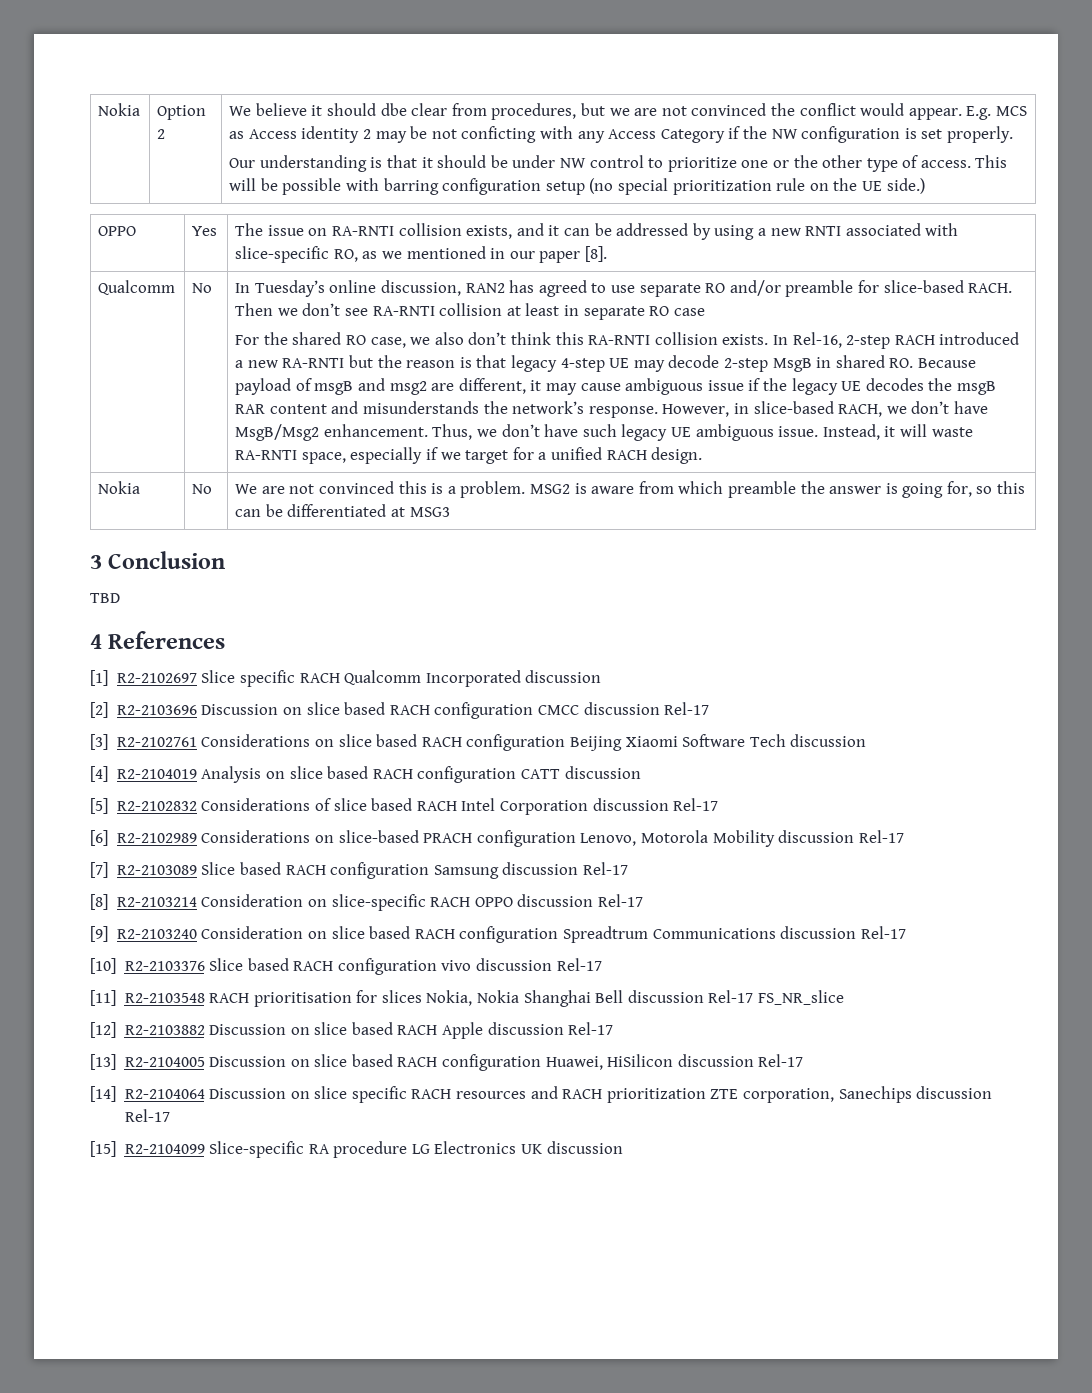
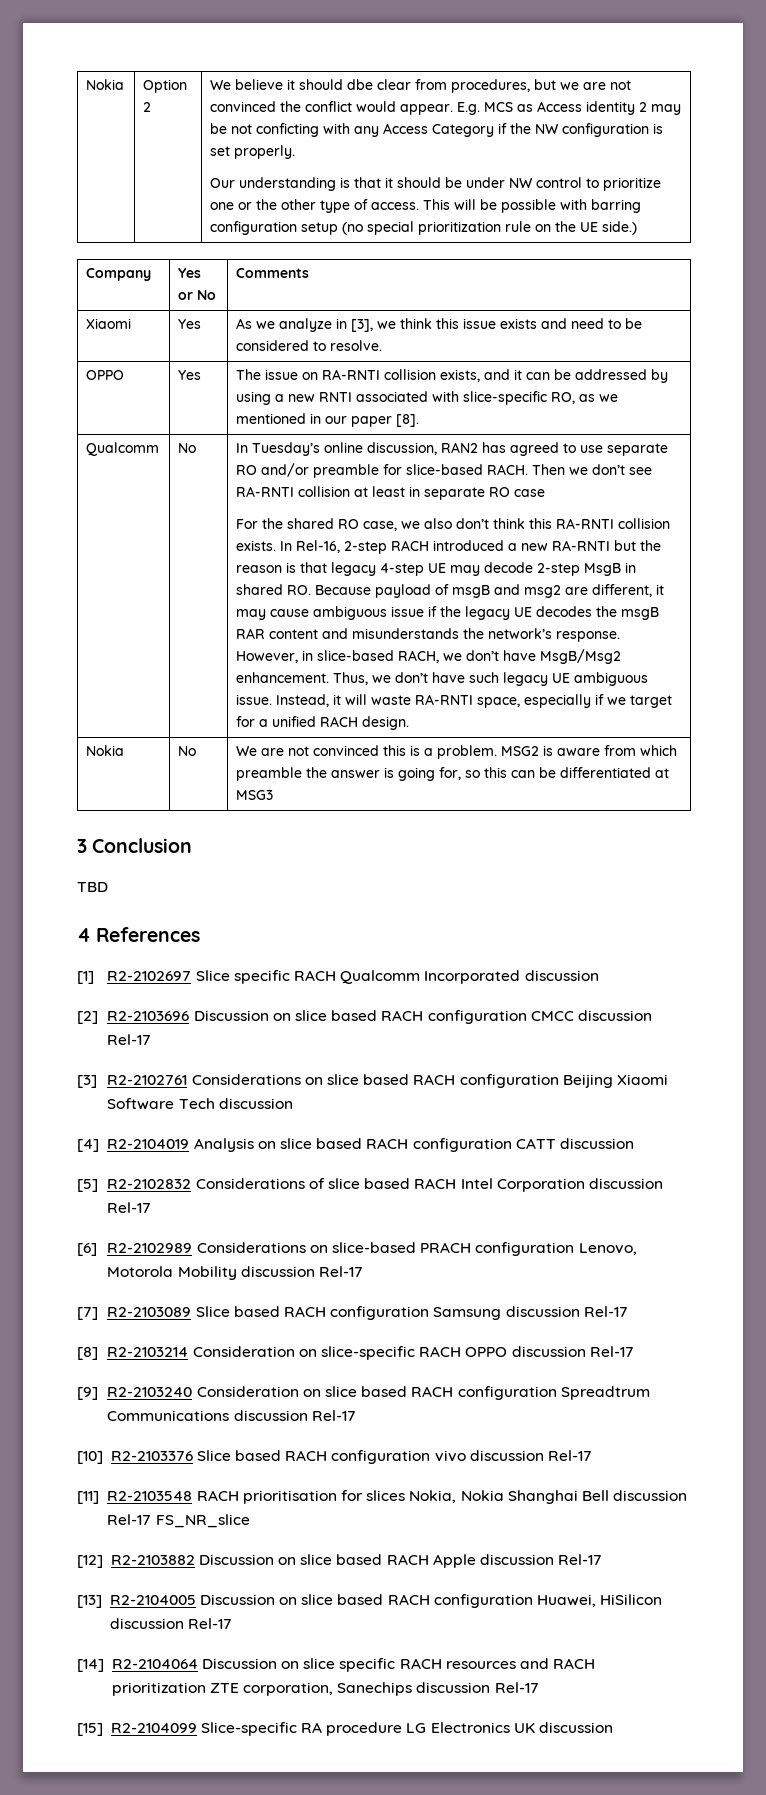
+ Company | Yes or No | Comments
+ Xiaomi | Yes | As we analyze in [3], we think this issue exists and need to be considered to resolve.

